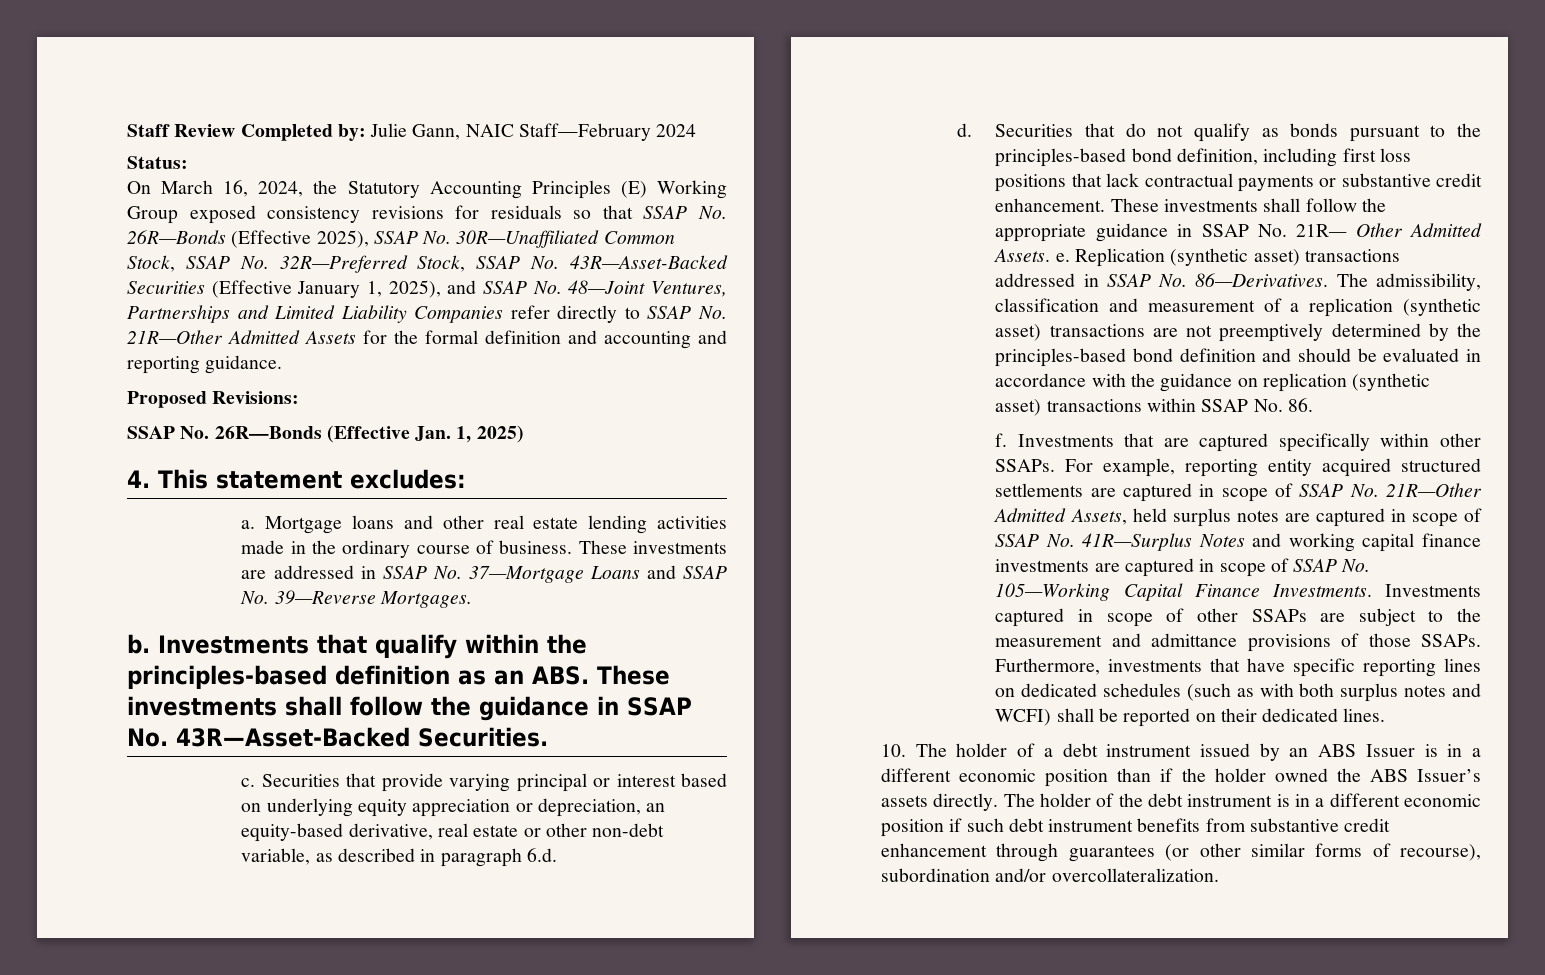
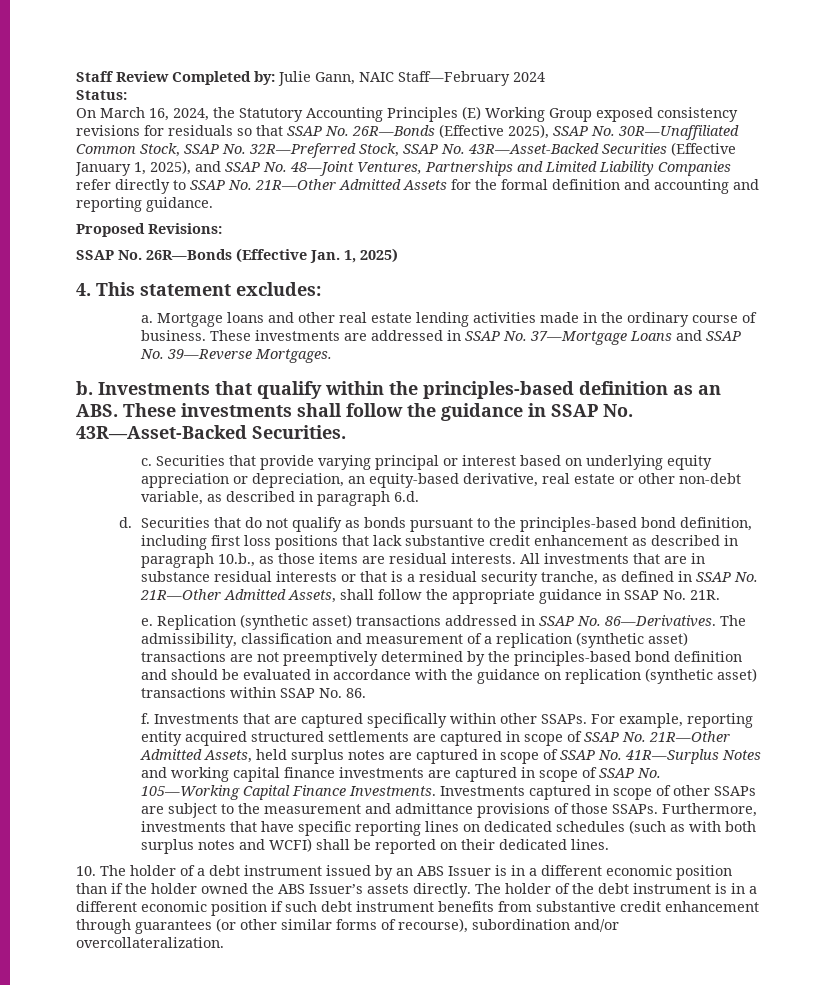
- Securities that do not qualify as bonds pursuant to the principles-based bond definition, including first loss positions that lack contractual payments or substantive credit enhancement. These investments shall follow the appropriate guidance in SSAP No. 21R— Other Admitted Assets. e.
+ Securities that do not qualify as bonds pursuant to the principles-based bond definition, including first loss positions that lack substantive credit enhancement as described in paragraph 10.b., as those items are residual interests. All investments that are in substance residual interests or that is a residual security tranche, as defined in SSAP No. 21R—Other Admitted Assets, shall follow the appropriate guidance in SSAP No. 21R.
+ e.

